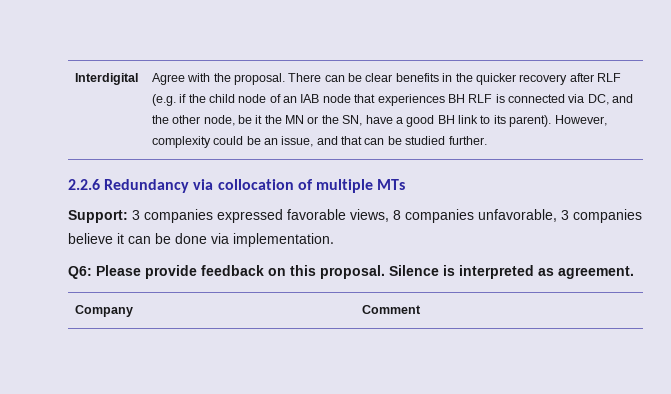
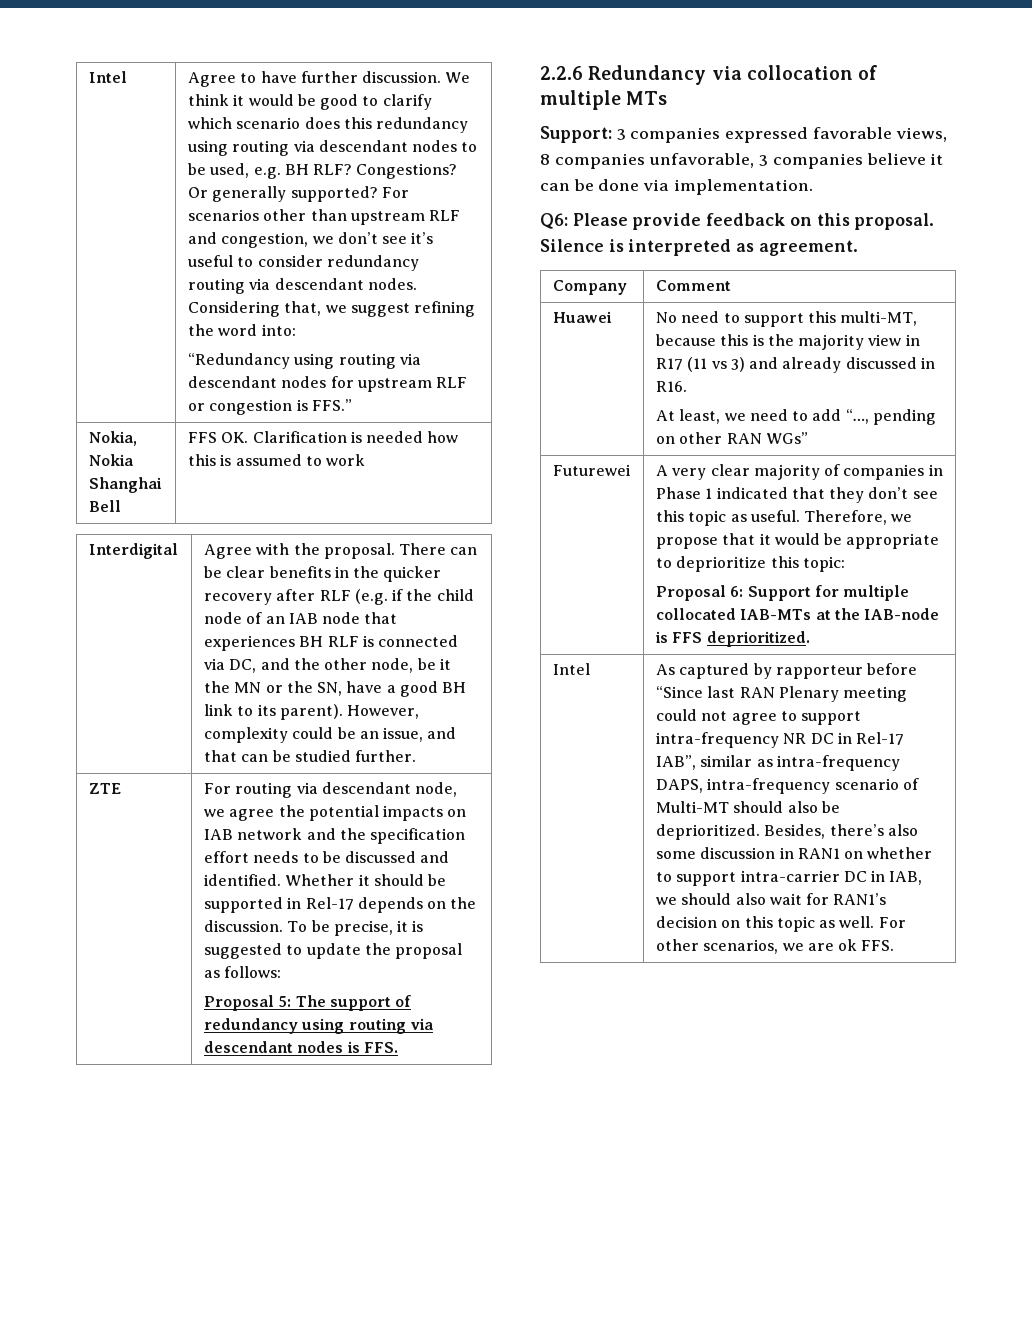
+ Intel | Agree to have further discussion. We think it would be good to clarify which scenario does this redundancy using routing via descendant nodes to be used, e.g. BH RLF? Congestions? Or generally supported? For scenarios other than upstream RLF and congestion, we don’t see it’s useful to consider redundancy routing via descendant nodes. Considering that, we suggest refining the word into:
+ “Redundancy using routing via descendant nodes for upstream RLF or congestion is FFS.”
+ Nokia, Nokia Shanghai Bell | FFS OK. Clarification is needed how this is assumed to work
+ ZTE | For routing via descendant node, we agree the potential impacts on IAB network and the specification effort needs to be discussed and identified. Whether it should be supported in Rel-17 depends on the discussion. To be precise, it is suggested to update the proposal as follows:
+ Proposal 5: The support of redundancy using routing via descendant nodes is FFS.
+ Huawei | No need to support this multi-MT, because this is the majority view in R17 (11 vs 3) and already discussed in R16.
+ At least, we need to add “…, pending on other RAN WGs”
+ Futurewei | A very clear majority of companies in Phase 1 indicated that they don’t see this topic as useful. Therefore, we propose that it would be appropriate to deprioritize this topic:
+ Proposal 6: Support for multiple collocated IAB-MTs at the IAB-node is FFS deprioritized.
+ Intel | As captured by rapporteur before “Since last RAN Plenary meeting could not agree to support intra-frequency NR DC in Rel-17 IAB”, similar as intra-frequency DAPS, intra-frequency scenario of Multi-MT should also be deprioritized. Besides, there’s also some discussion in RAN1 on whether to support intra-carrier DC in IAB, we should also wait for RAN1’s decision on this topic as well. For other scenarios, we are ok FFS.

